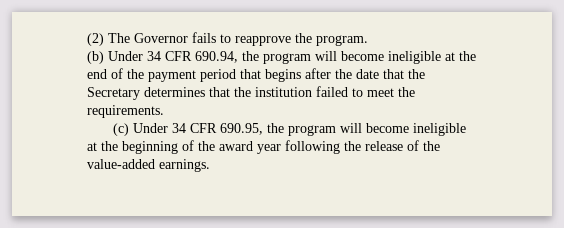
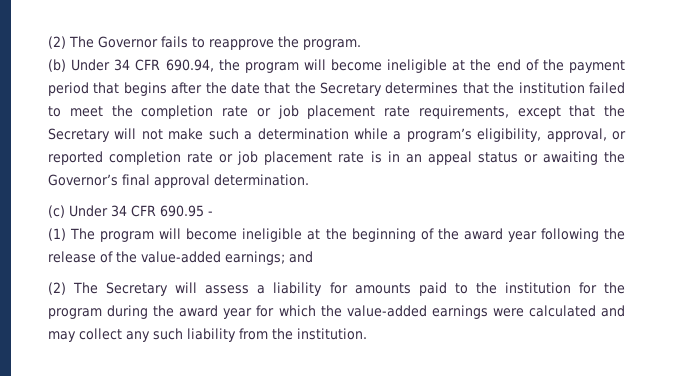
- (b) Under 34 CFR 690.94, the program will become ineligible at the end of the payment period that begins after the date that the Secretary determines that the institution failed to meet the requirements.
+ (b) Under 34 CFR 690.94, the program will become ineligible at the end of the payment period that begins after the date that the Secretary determines that the institution failed to meet the completion rate or job placement rate requirements, except that the Secretary will not make such a determination while a program’s eligibility, approval, or reported completion rate or job placement rate is in an appeal status or awaiting the Governor’s final approval determination.
- (c) Under 34 CFR 690.95, the program will become ineligible at the beginning of the award year following the release of the value-added earnings.
+ (c) Under 34 CFR 690.95 -
+ (1) The program will become ineligible at the beginning of the award year following the release of the value-added earnings; and
+ (2) The Secretary will assess a liability for amounts paid to the institution for the program during the award year for which the value-added earnings were calculated and may collect any such liability from the institution.

